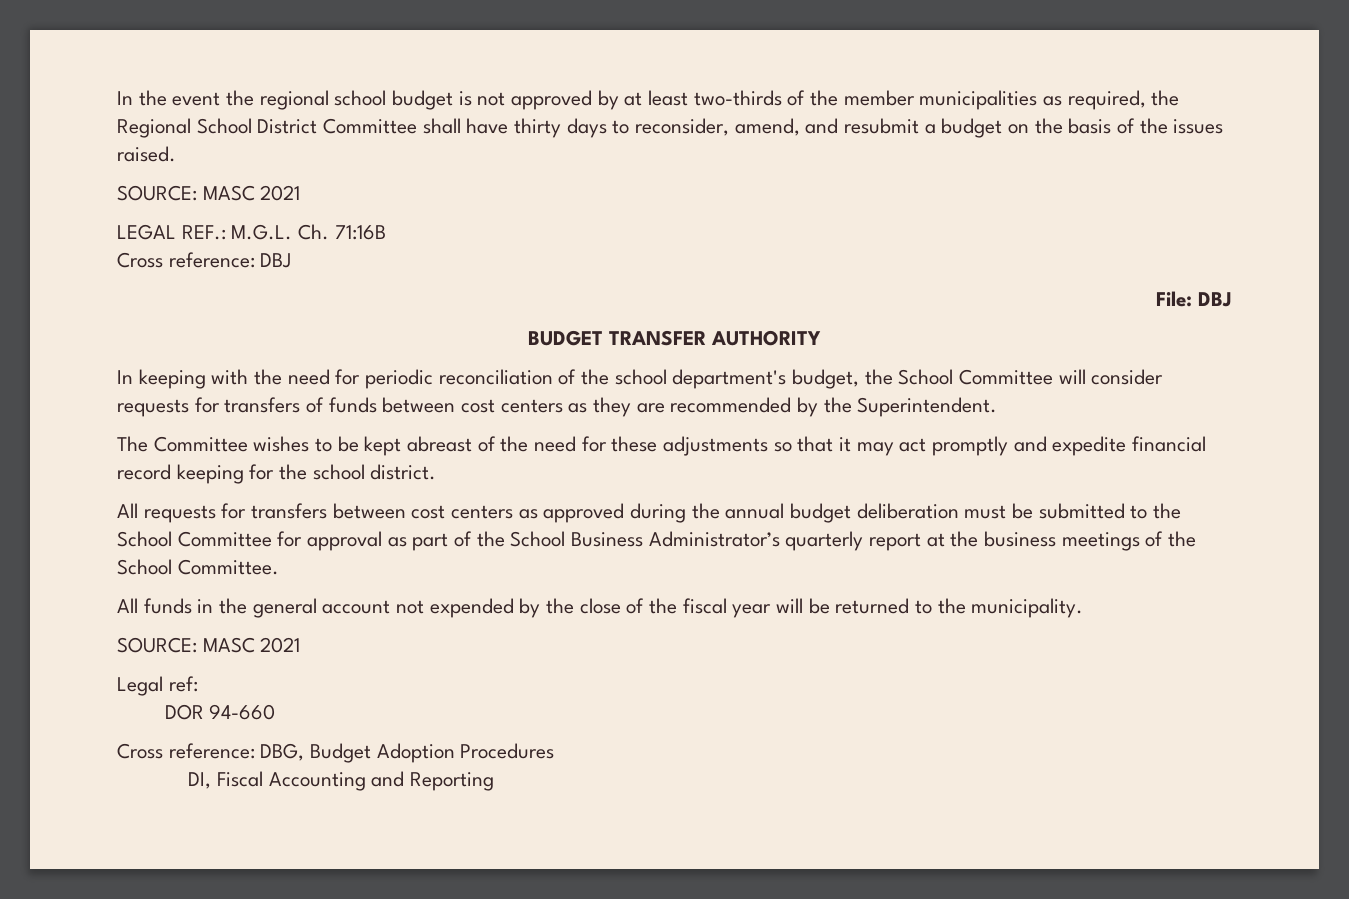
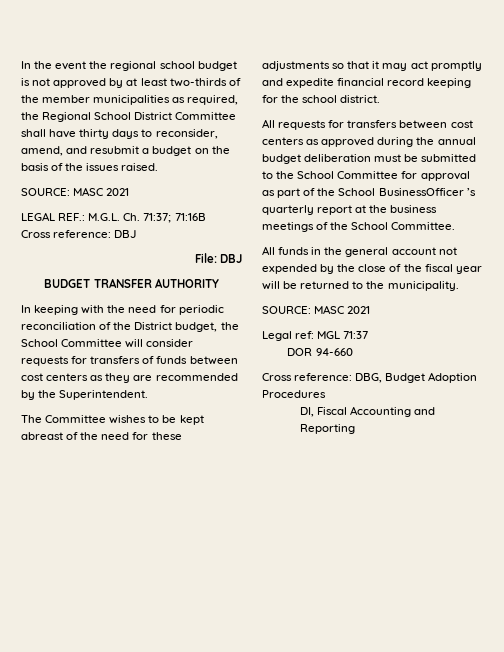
- LEGAL REF.: M.G.L. Ch. 71:16B
+ LEGAL REF.: M.G.L. Ch. 71:37; 71:16B
- In keeping with the need for periodic reconciliation of the school department's budget, the School Committee will consider requests for transfers of funds between cost centers as they are recommended by the Superintendent.
+ In keeping with the need for periodic reconciliation of the District budget, the School Committee will consider requests for transfers of funds between cost centers as they are recommended by the Superintendent.
- All requests for transfers between cost centers as approved during the annual budget deliberation must be submitted to the School Committee for approval as part of the School Business Administrator’s quarterly report at the business meetings of the School Committee.
+ All requests for transfers between cost centers as approved during the annual budget deliberation must be submitted to the School Committee for approval as part of the School BusinessOfficer ’s quarterly report at the business meetings of the School Committee.
- Legal ref:
+ Legal ref: MGL 71:37

